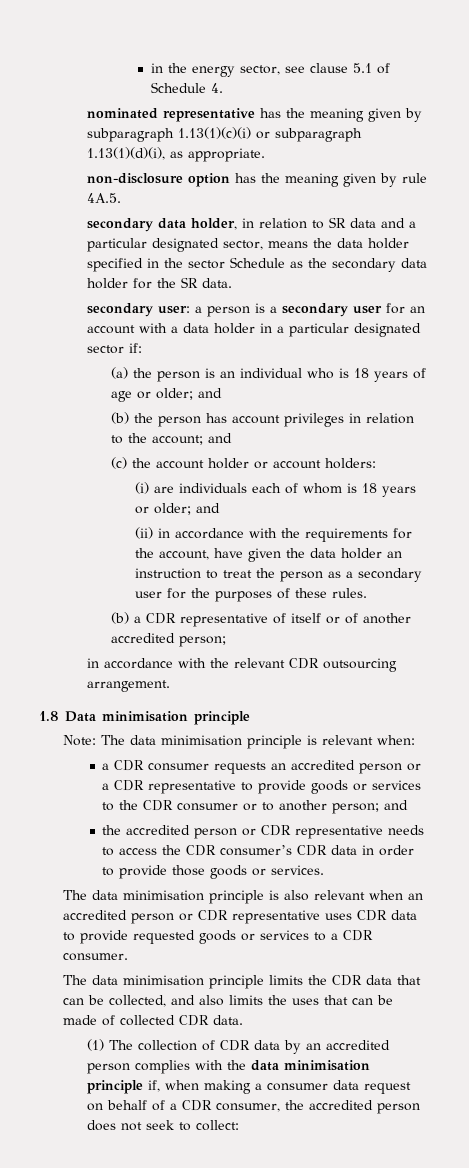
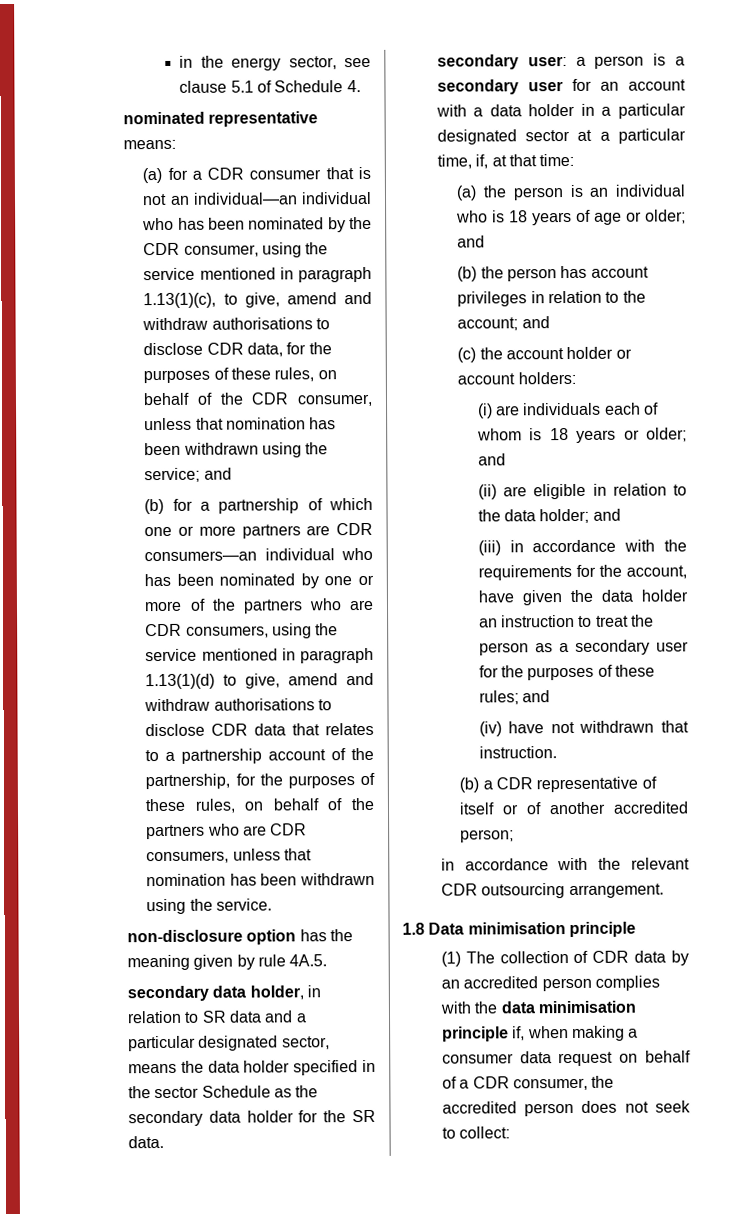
- nominated representative has the meaning given by subparagraph 1.13(1)(c)(i) or subparagraph 1.13(1)(d)(i), as appropriate.
+ nominated representative means:
+ (a) for a CDR consumer that is not an individual—an individual who has been nominated by the CDR consumer, using the service mentioned in paragraph 1.13(1)(c), to give, amend and withdraw authorisations to disclose CDR data, for the purposes of these rules, on behalf of the CDR consumer, unless that nomination has been withdrawn using the service; and
+ (b) for a partnership of which one or more partners are CDR consumers—an individual who has been nominated by one or more of the partners who are CDR consumers, using the service mentioned in paragraph 1.13(1)(d) to give, amend and withdraw authorisations to disclose CDR data that relates to a partnership account of the partnership, for the purposes of these rules, on behalf of the partners who are CDR consumers, unless that nomination has been withdrawn using the service.
- secondary user: a person is a secondary user for an account with a data holder in a particular designated sector if:
+ secondary user: a person is a secondary user for an account with a data holder in a particular designated sector at a particular time, if, at that time:
- (ii) in accordance with the requirements for the account, have given the data holder an instruction to treat the person as a secondary user for the purposes of these rules.
+ (ii) are eligible in relation to the data holder; and
+ (iii) in accordance with the requirements for the account, have given the data holder an instruction to treat the person as a secondary user for the purposes of these rules; and
+ (iv) have not withdrawn that instruction.
- Note: The data minimisation principle is relevant when:
- a CDR consumer requests an accredited person or a CDR representative to provide goods or services to the CDR consumer or to another person; and
- the accredited person or CDR representative needs to access the CDR consumer’s CDR data in order to provide those goods or services.
- The data minimisation principle is also relevant when an accredited person or CDR representative uses CDR data to provide requested goods or services to a CDR consumer.
- The data minimisation principle limits the CDR data that can be collected, and also limits the uses that can be made of collected CDR data.

